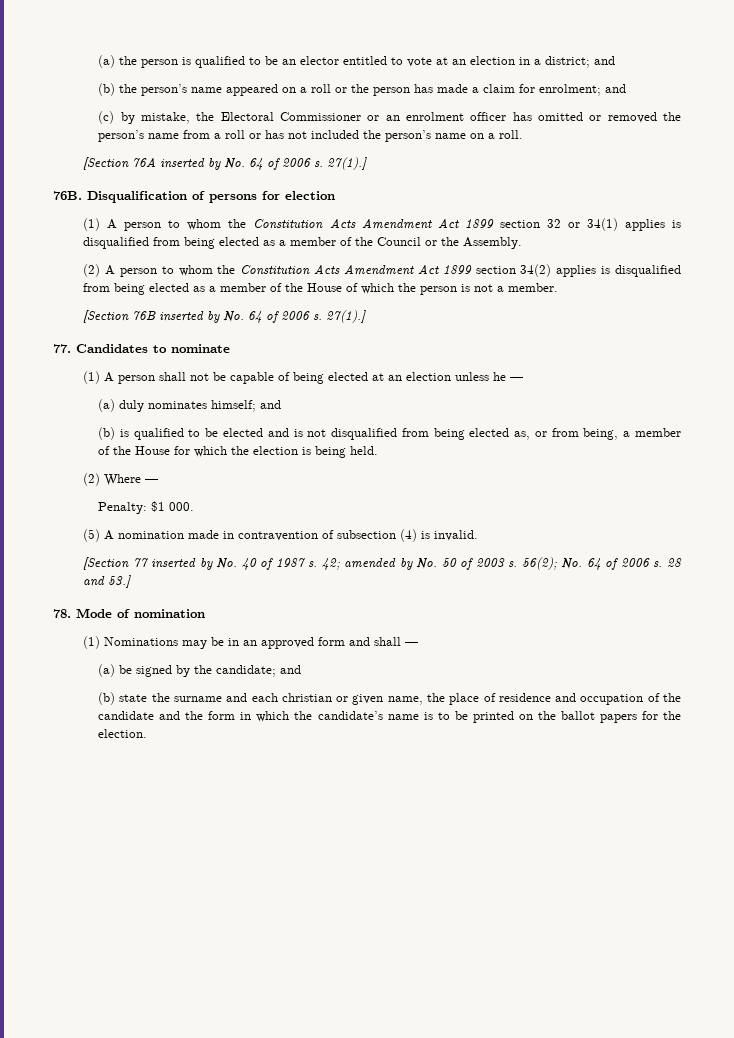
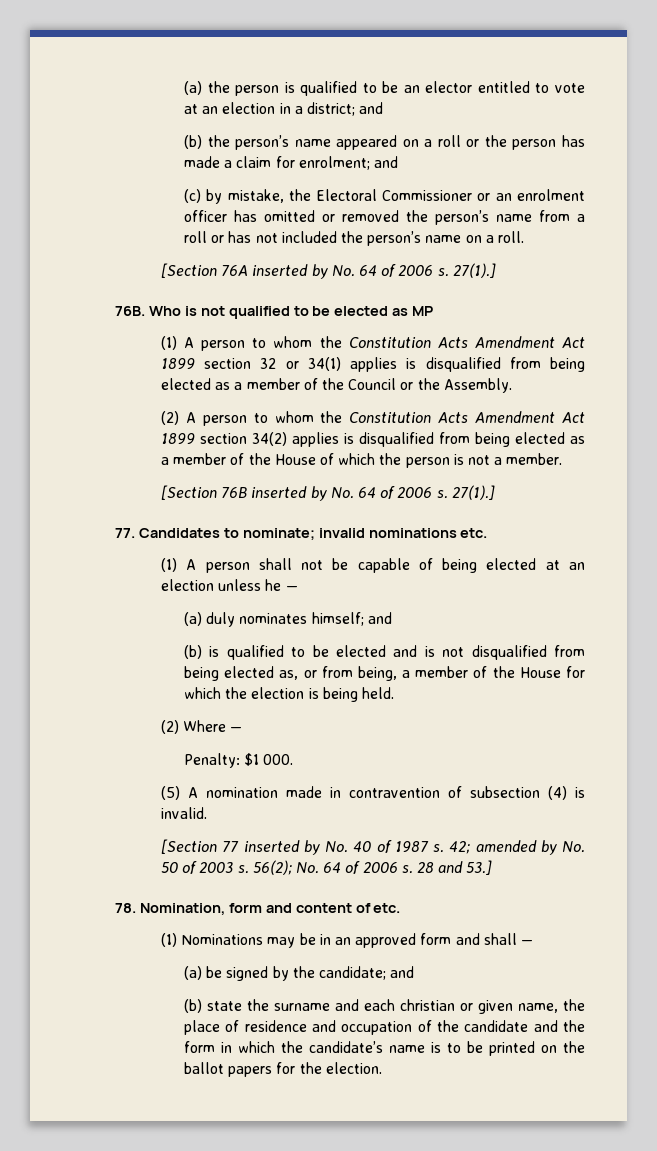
- Disqualification of persons for election
+ Who is not qualified to be elected as MP
- 77. Candidates to nominate
+ 77. Candidates to nominate; invalid nominations etc.
- 78. Mode of nomination
+ 78. Nomination, form and content of etc.

